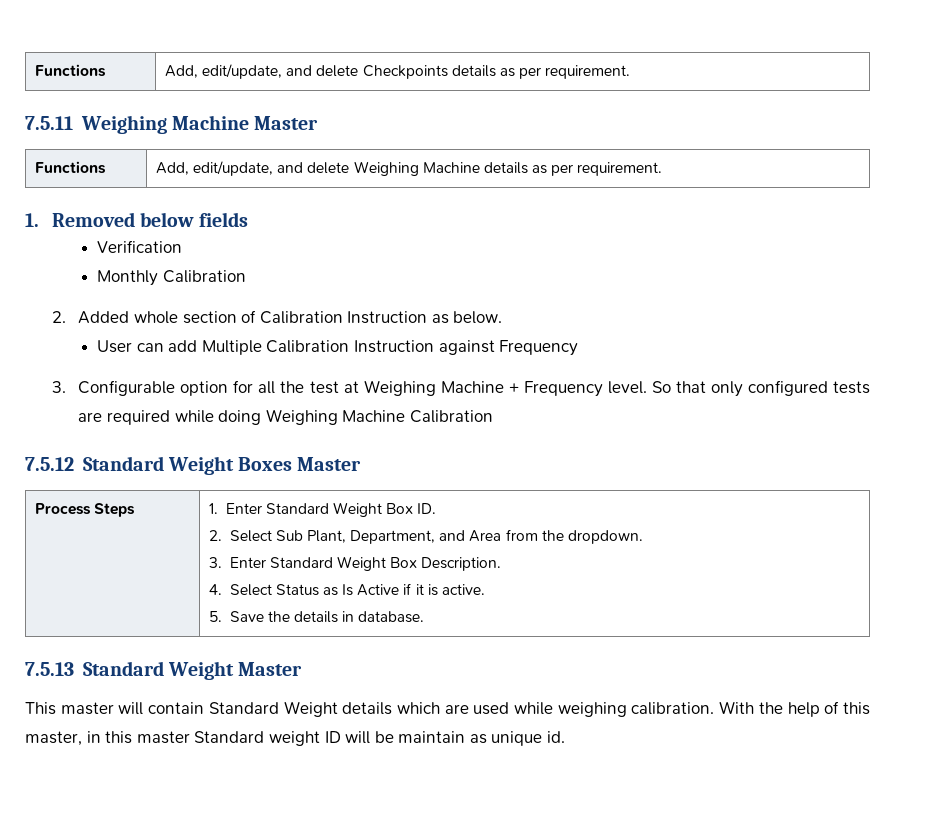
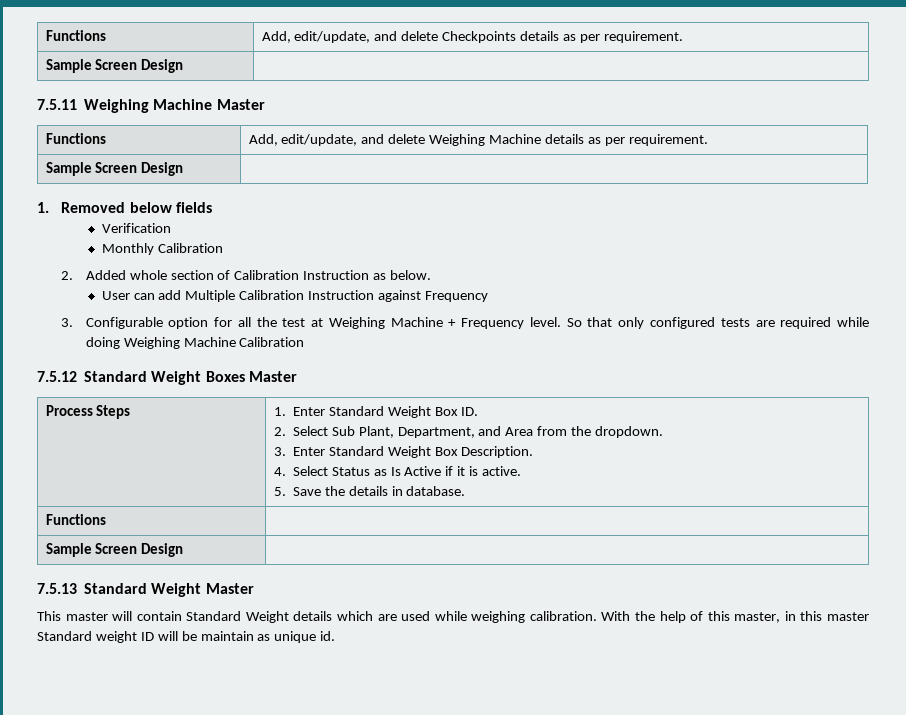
  Functions | Add, edit/update, and delete Checkpoints details as per requirement.
+ Sample Screen Design |
  Functions | Add, edit/update, and delete Weighing Machine details as per requirement.
+ Sample Screen Design |
  Process Steps | 1. Enter Standard Weight Box ID.
  2. Select Sub Plant, Department, and Area from the dropdown.
  3. Enter Standard Weight Box Description.
  4. Select Status as Is Active if it is active.
  5. Save the details in database.
+ Functions |
+ Sample Screen Design |

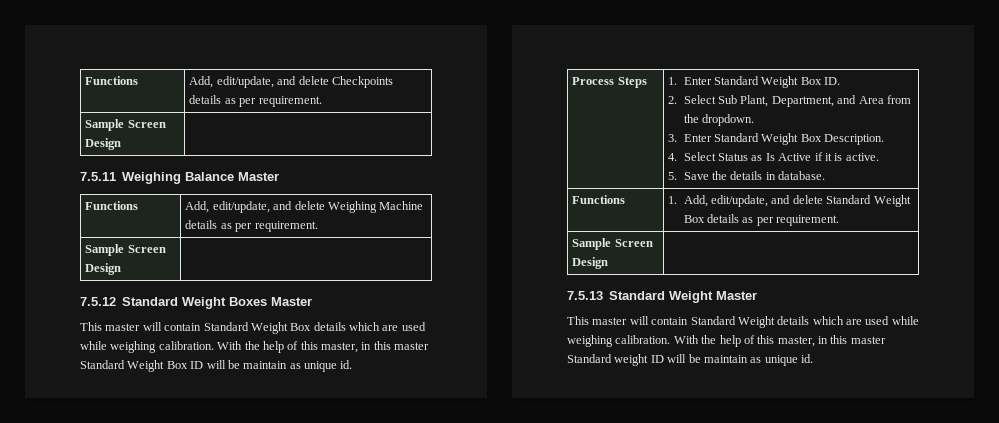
- 7.5.11 Weighing Machine Master
+ 7.5.11 Weighing Balance Master
- 1. Removed below fields
- Verification
- Monthly Calibration
- 2. Added whole section of Calibration Instruction as below.
- User can add Multiple Calibration Instruction against Frequency
- 3. Configurable option for all the test at Weighing Machine + Frequency level. So that only configured tests are required while doing Weighing Machine Calibration
  7.5.12 Standard Weight Boxes Master
+ This master will contain Standard Weight Box details which are used while weighing calibration. With the help of this master, in this master Standard Weight Box ID will be maintain as unique id.
  Process Steps | 1. Enter Standard Weight Box ID.
  2. Select Sub Plant, Department, and Area from the dropdown.
  3. Enter Standard Weight Box Description.
  4. Select Status as Is Active if it is active.
  5. Save the details in database.
- Functions |
+ Functions | 1. Add, edit/update, and delete Standard Weight Box details as per requirement.

